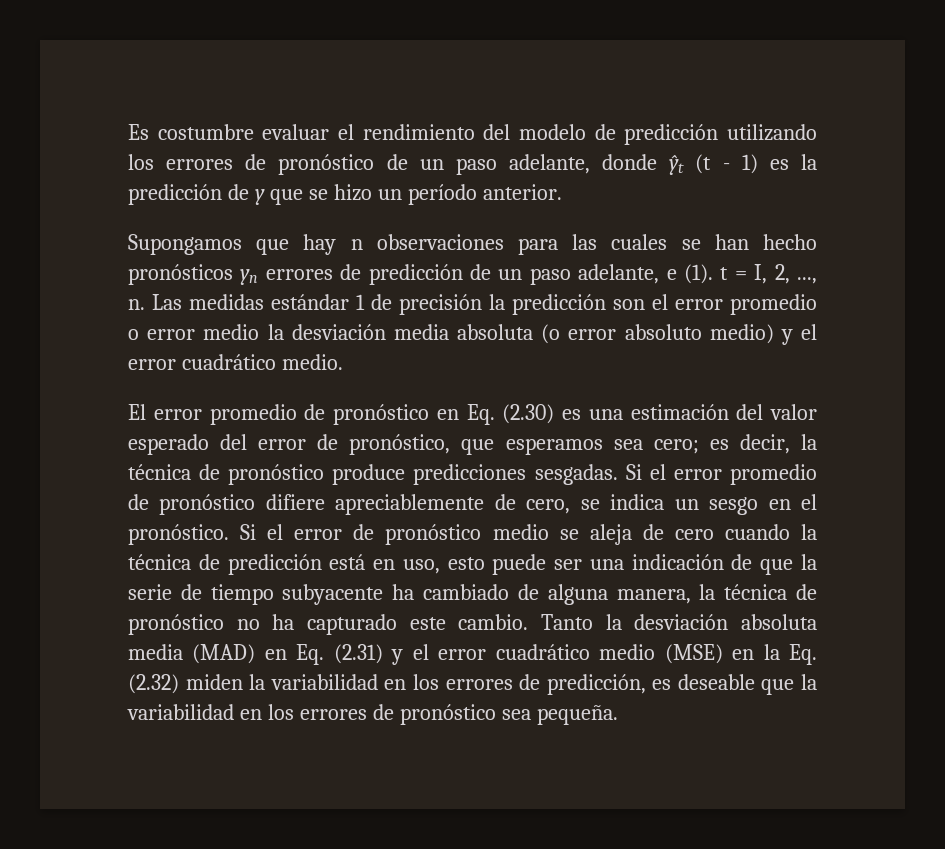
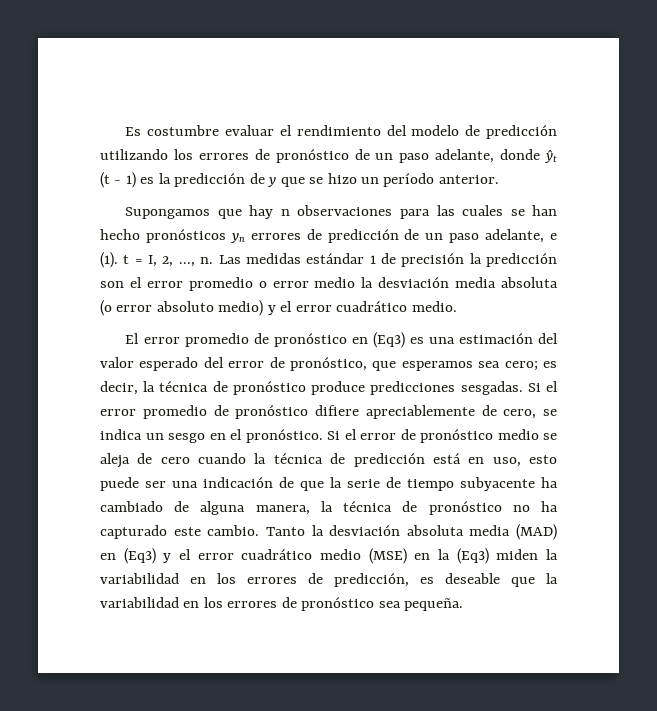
- El error promedio de pronóstico en Eq. (2.30) es una estimación del valor esperado del error de pronóstico, que esperamos sea cero; es decir, la técnica de pronóstico produce predicciones sesgadas.
+ El error promedio de pronóstico en (Eq3) es una estimación del valor esperado del error de pronóstico, que esperamos sea cero; es decir, la técnica de pronóstico produce predicciones sesgadas.
- Tanto la desviación absoluta media (MAD) en Eq. (2.31) y el error cuadrático medio (MSE) en la Eq. (2.32) miden la variabilidad en los errores de predicción, es deseable que la variabilidad en los errores de pronóstico sea pequeña.
+ Tanto la desviación absoluta media (MAD) en (Eq3) y el error cuadrático medio (MSE) en la (Eq3) miden la variabilidad en los errores de predicción, es deseable que la variabilidad en los errores de pronóstico sea pequeña.

